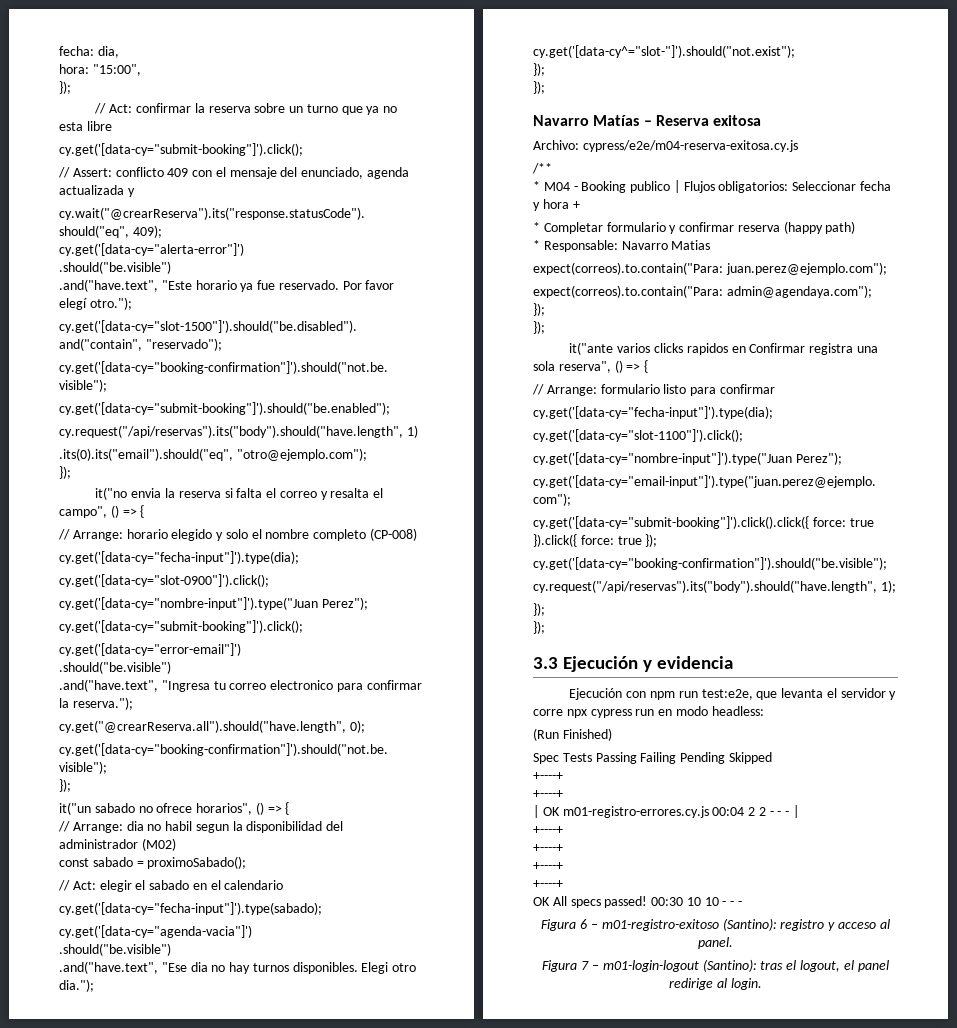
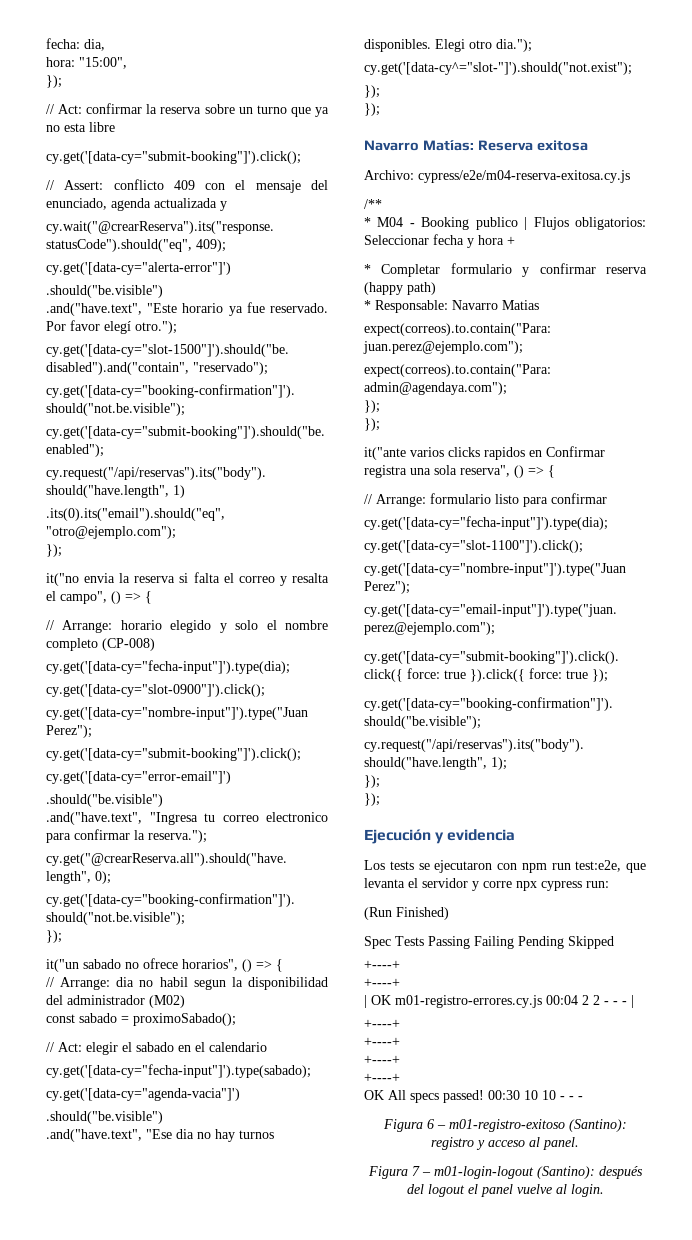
- Navarro Matías – Reserva exitosa
+ Navarro Matías: Reserva exitosa
- 3.3 Ejecución y evidencia
+ Ejecución y evidencia
- Ejecución con npm run test:e2e, que levanta el servidor y corre npx cypress run en modo headless:
+ Los tests se ejecutaron con npm run test:e2e, que levanta el servidor y corre npx cypress run:
- Figura 7 – m01-login-logout (Santino): tras el logout, el panel redirige al login.
+ Figura 7 – m01-login-logout (Santino): después del logout el panel vuelve al login.

